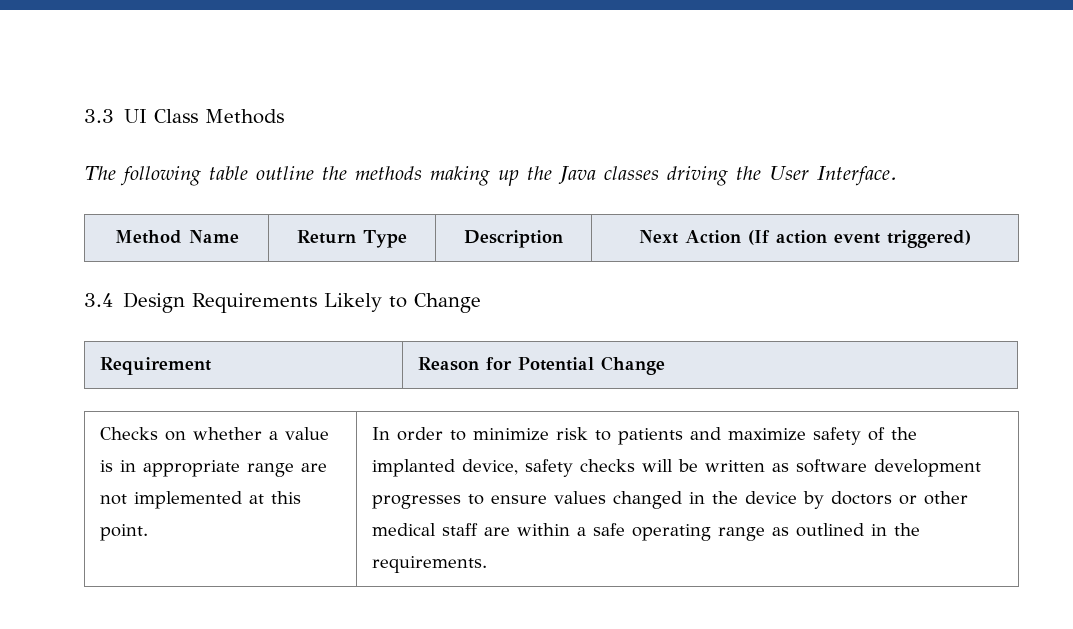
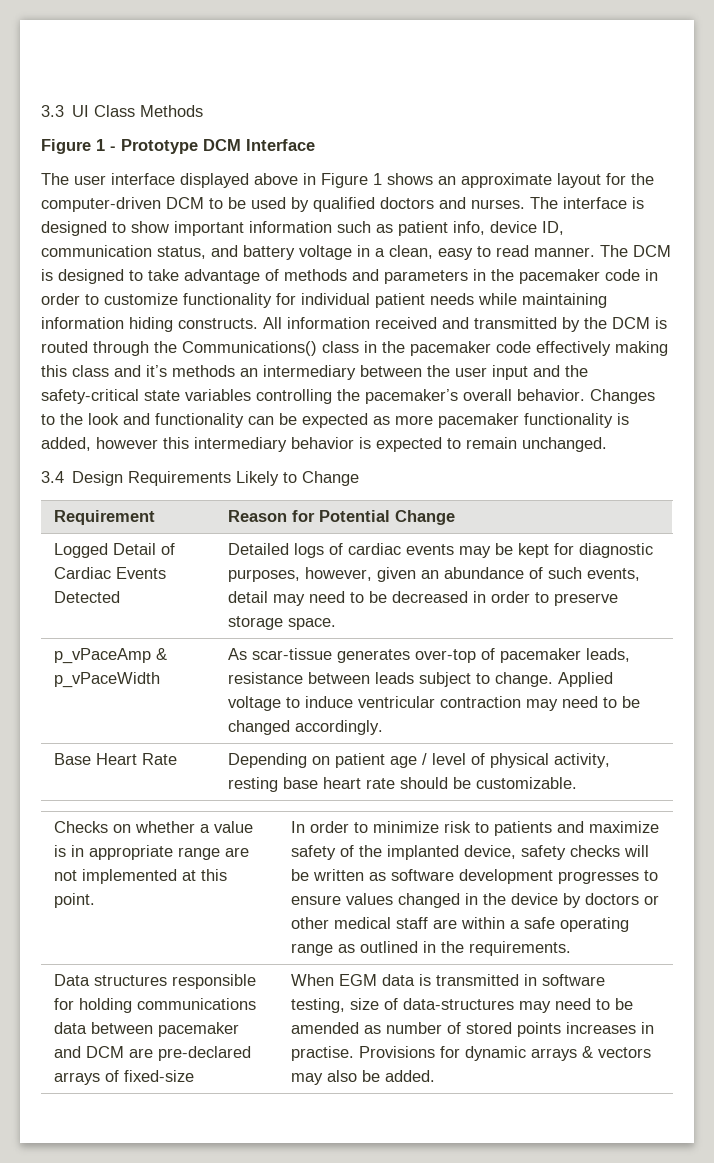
- The following table outline the methods making up the Java classes driving the User Interface.
- Method Name | Return Type | Description | Next Action (If action event triggered)
+ Figure 1 - Prototype DCM Interface
+ The user interface displayed above in Figure 1 shows an approximate layout for the computer-driven DCM to be used by qualified doctors and nurses. The interface is designed to show important information such as patient info, device ID, communication status, and battery voltage in a clean, easy to read manner. The DCM is designed to take advantage of methods and parameters in the pacemaker code in order to customize functionality for individual patient needs while maintaining information hiding constructs. All information received and transmitted by the DCM is routed through the Communications() class in the pacemaker code effectively making this class and it’s methods an intermediary between the user input and the safety-critical state variables controlling the pacemaker’s overall behavior. Changes to the look and functionality can be expected as more pacemaker functionality is added, however this intermediary behavior is expected to remain unchanged.
+ Logged Detail of Cardiac Events Detected | Detailed logs of cardiac events may be kept for diagnostic purposes, however, given an abundance of such events, detail may need to be decreased in order to preserve storage space.
+ p_vPaceAmp & p_vPaceWidth | As scar-tissue generates over-top of pacemaker leads, resistance between leads subject to change. Applied voltage to induce ventricular contraction may need to be changed accordingly.
+ Base Heart Rate | Depending on patient age / level of physical activity, resting base heart rate should be customizable.
+ Data structures responsible for holding communications data between pacemaker and DCM are pre-declared arrays of fixed-size | When EGM data is transmitted in software testing, size of data-structures may need to be amended as number of stored points increases in practise. Provisions for dynamic arrays & vectors may also be added.

